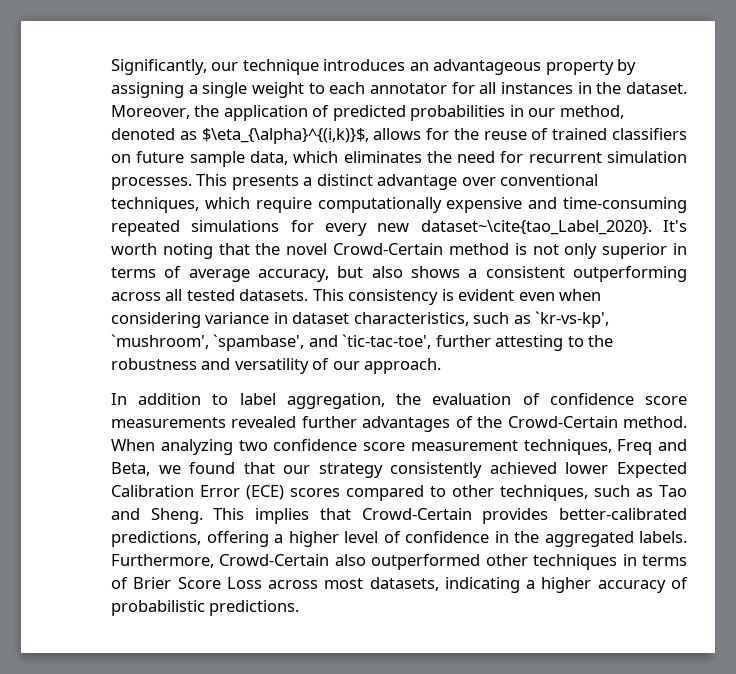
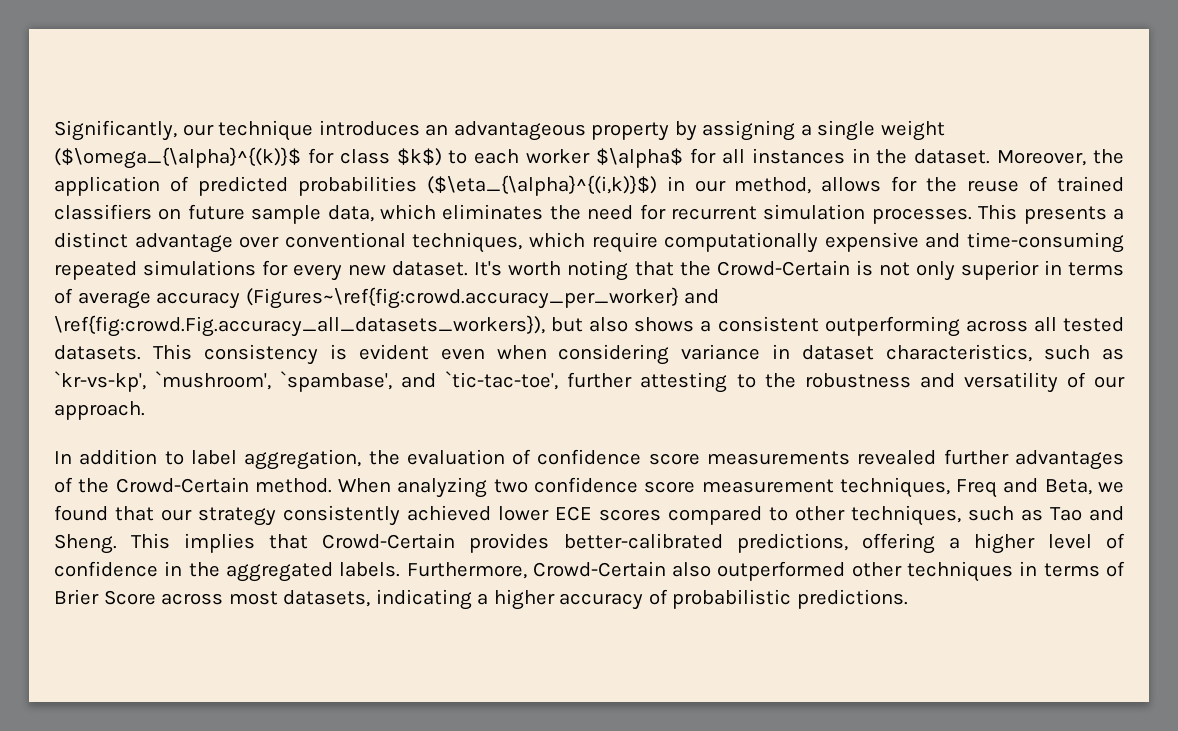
- Significantly, our technique introduces an advantageous property by assigning a single weight to each annotator for all instances in the dataset.
+ Significantly, our technique introduces an advantageous property by assigning a single weight ($\omega_{\alpha}^{(k)}$ for class $k$) to each worker $\alpha$ for all instances in the dataset.
- Moreover, the application of predicted probabilities in our method, denoted as $\eta_{\alpha}^{(i,k)}$, allows for the reuse of trained classifiers on future sample data, which eliminates the need for recurrent simulation processes.
+ Moreover, the application of predicted probabilities ($\eta_{\alpha}^{(i,k)}$) in our method, allows for the reuse of trained classifiers on future sample data, which eliminates the need for recurrent simulation processes.
- This presents a distinct advantage over conventional techniques, which require computationally expensive and time-consuming repeated simulations for every new dataset~\cite{tao_Label_2020}.
+ This presents a distinct advantage over conventional techniques, which require computationally expensive and time-consuming repeated simulations for every new dataset.
- It's worth noting that the novel Crowd-Certain method is not only superior in terms of average accuracy, but also shows a consistent outperforming across all tested datasets.
+ It's worth noting that the Crowd-Certain is not only superior in terms of average accuracy (Figures~\ref{fig:crowd.accuracy_per_worker} and \ref{fig:crowd.Fig.accuracy_all_datasets_workers}), but also shows a consistent outperforming across all tested datasets.
- When analyzing two confidence score measurement techniques, Freq and Beta, we found that our strategy consistently achieved lower Expected Calibration Error (ECE) scores compared to other techniques, such as Tao and Sheng.
+ When analyzing two confidence score measurement techniques, Freq and Beta, we found that our strategy consistently achieved lower ECE scores compared to other techniques, such as Tao and Sheng.
- Furthermore, Crowd-Certain also outperformed other techniques in terms of Brier Score Loss across most datasets, indicating a higher accuracy of probabilistic predictions.
+ Furthermore, Crowd-Certain also outperformed other techniques in terms of Brier Score across most datasets, indicating a higher accuracy of probabilistic predictions.

